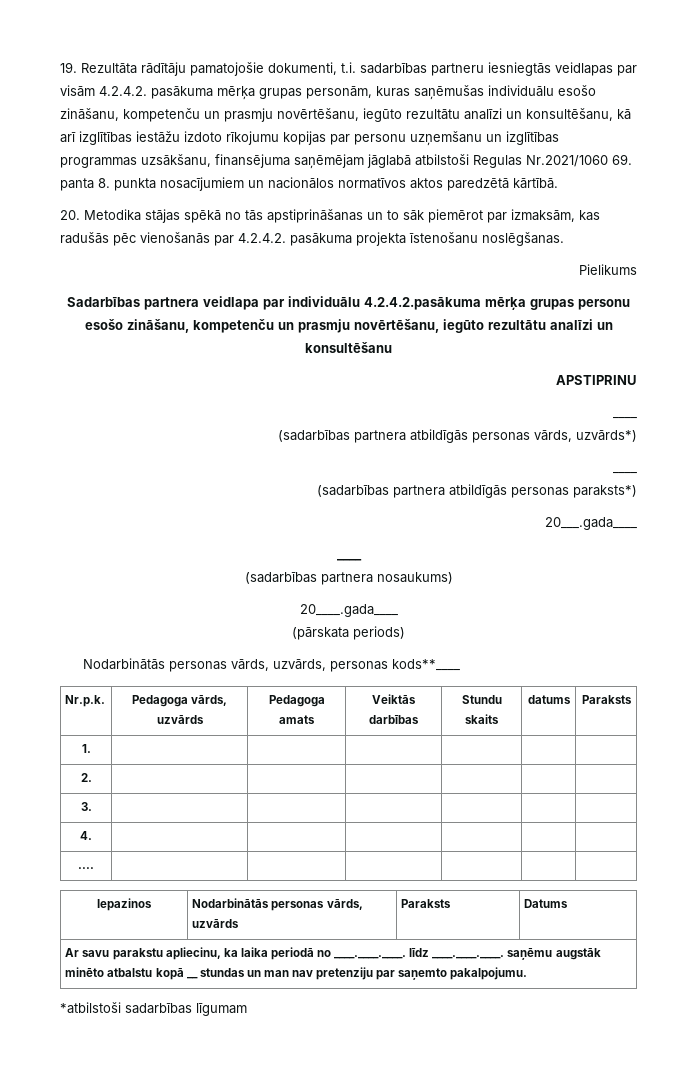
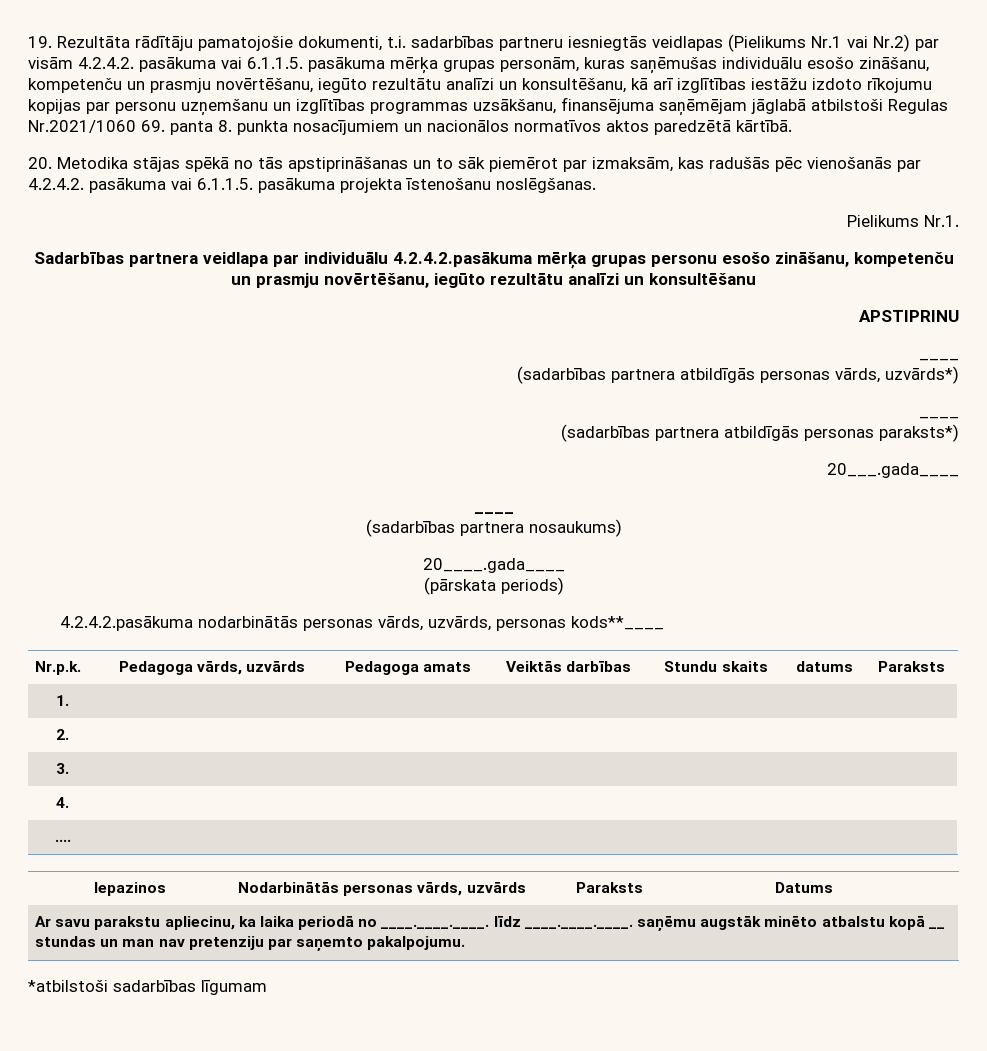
- 19. Rezultāta rādītāju pamatojošie dokumenti, t.i. sadarbības partneru iesniegtās veidlapas par visām 4.2.4.2. pasākuma mērķa grupas personām, kuras saņēmušas individuālu esošo zināšanu, kompetenču un prasmju novērtēšanu, iegūto rezultātu analīzi un konsultēšanu, kā arī izglītības iestāžu izdoto rīkojumu kopijas par personu uzņemšanu un izglītības programmas uzsākšanu, finansējuma saņēmējam jāglabā atbilstoši Regulas Nr.2021/1060 69. panta 8. punkta nosacījumiem un nacionālos normatīvos aktos paredzētā kārtībā.
+ 19. Rezultāta rādītāju pamatojošie dokumenti, t.i. sadarbības partneru iesniegtās veidlapas (Pielikums Nr.1 vai Nr.2) par visām 4.2.4.2. pasākuma vai 6.1.1.5. pasākuma mērķa grupas personām, kuras saņēmušas individuālu esošo zināšanu, kompetenču un prasmju novērtēšanu, iegūto rezultātu analīzi un konsultēšanu, kā arī izglītības iestāžu izdoto rīkojumu kopijas par personu uzņemšanu un izglītības programmas uzsākšanu, finansējuma saņēmējam jāglabā atbilstoši Regulas Nr.2021/1060 69. panta 8. punkta nosacījumiem un nacionālos normatīvos aktos paredzētā kārtībā.
- 20. Metodika stājas spēkā no tās apstiprināšanas un to sāk piemērot par izmaksām, kas radušās pēc vienošanās par 4.2.4.2. pasākuma projekta īstenošanu noslēgšanas.
+ 20. Metodika stājas spēkā no tās apstiprināšanas un to sāk piemērot par izmaksām, kas radušās pēc vienošanās par 4.2.4.2. pasākuma vai 6.1.1.5. pasākuma projekta īstenošanu noslēgšanas.
- Pielikums
+ Pielikums Nr.1.
- Nodarbinātās personas vārds, uzvārds, personas kods**____
+ 4.2.4.2.pasākuma nodarbinātās personas vārds, uzvārds, personas kods**____

